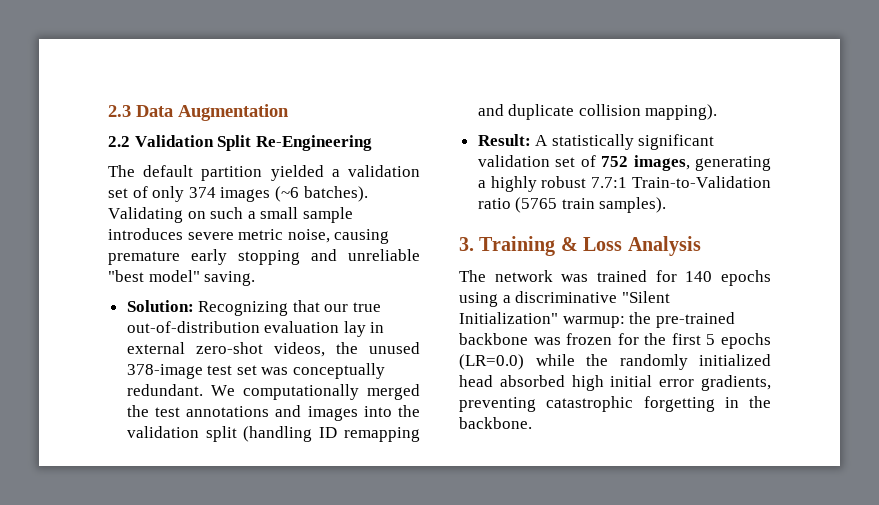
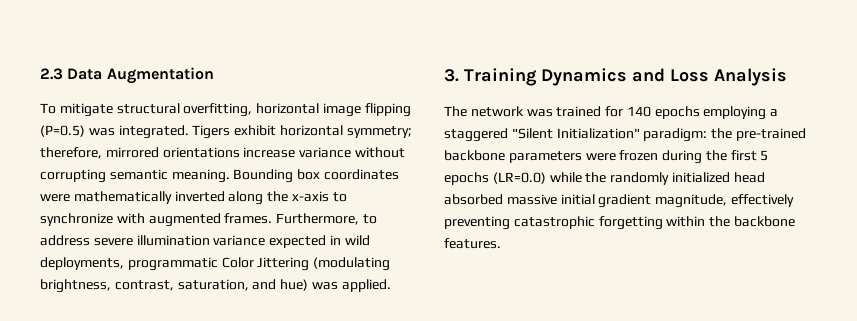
- 2.2 Validation Split Re-Engineering
- The default partition yielded a validation set of only 374 images (~6 batches). Validating on such a small sample introduces severe metric noise, causing premature early stopping and unreliable "best model" saving.
- Solution: Recognizing that our true out-of-distribution evaluation lay in external zero-shot videos, the unused 378-image test set was conceptually redundant. We computationally merged the test annotations and images into the validation split (handling ID remapping and duplicate collision mapping).
- Result: A statistically significant validation set of 752 images, generating a highly robust 7.7:1 Train-to-Validation ratio (5765 train samples).
+ To mitigate structural overfitting, horizontal image flipping (P=0.5) was integrated. Tigers exhibit horizontal symmetry; therefore, mirrored orientations increase variance without corrupting semantic meaning. Bounding box coordinates were mathematically inverted along the x-axis to synchronize with augmented frames. Furthermore, to address severe illumination variance expected in wild deployments, programmatic Color Jittering (modulating brightness, contrast, saturation, and hue) was applied.
- 3. Training & Loss Analysis
+ 3. Training Dynamics and Loss Analysis
- The network was trained for 140 epochs using a discriminative "Silent Initialization" warmup: the pre-trained backbone was frozen for the first 5 epochs (LR=0.0) while the randomly initialized head absorbed high initial error gradients, preventing catastrophic forgetting in the backbone.
+ The network was trained for 140 epochs employing a staggered "Silent Initialization" paradigm: the pre-trained backbone parameters were frozen during the first 5 epochs (LR=0.0) while the randomly initialized head absorbed massive initial gradient magnitude, effectively preventing catastrophic forgetting within the backbone features.

